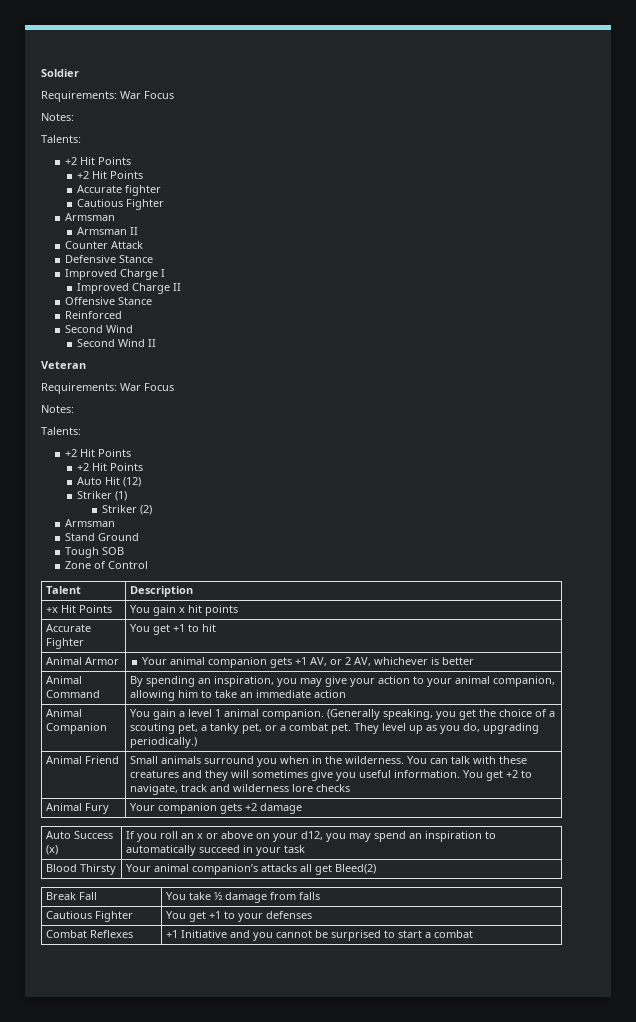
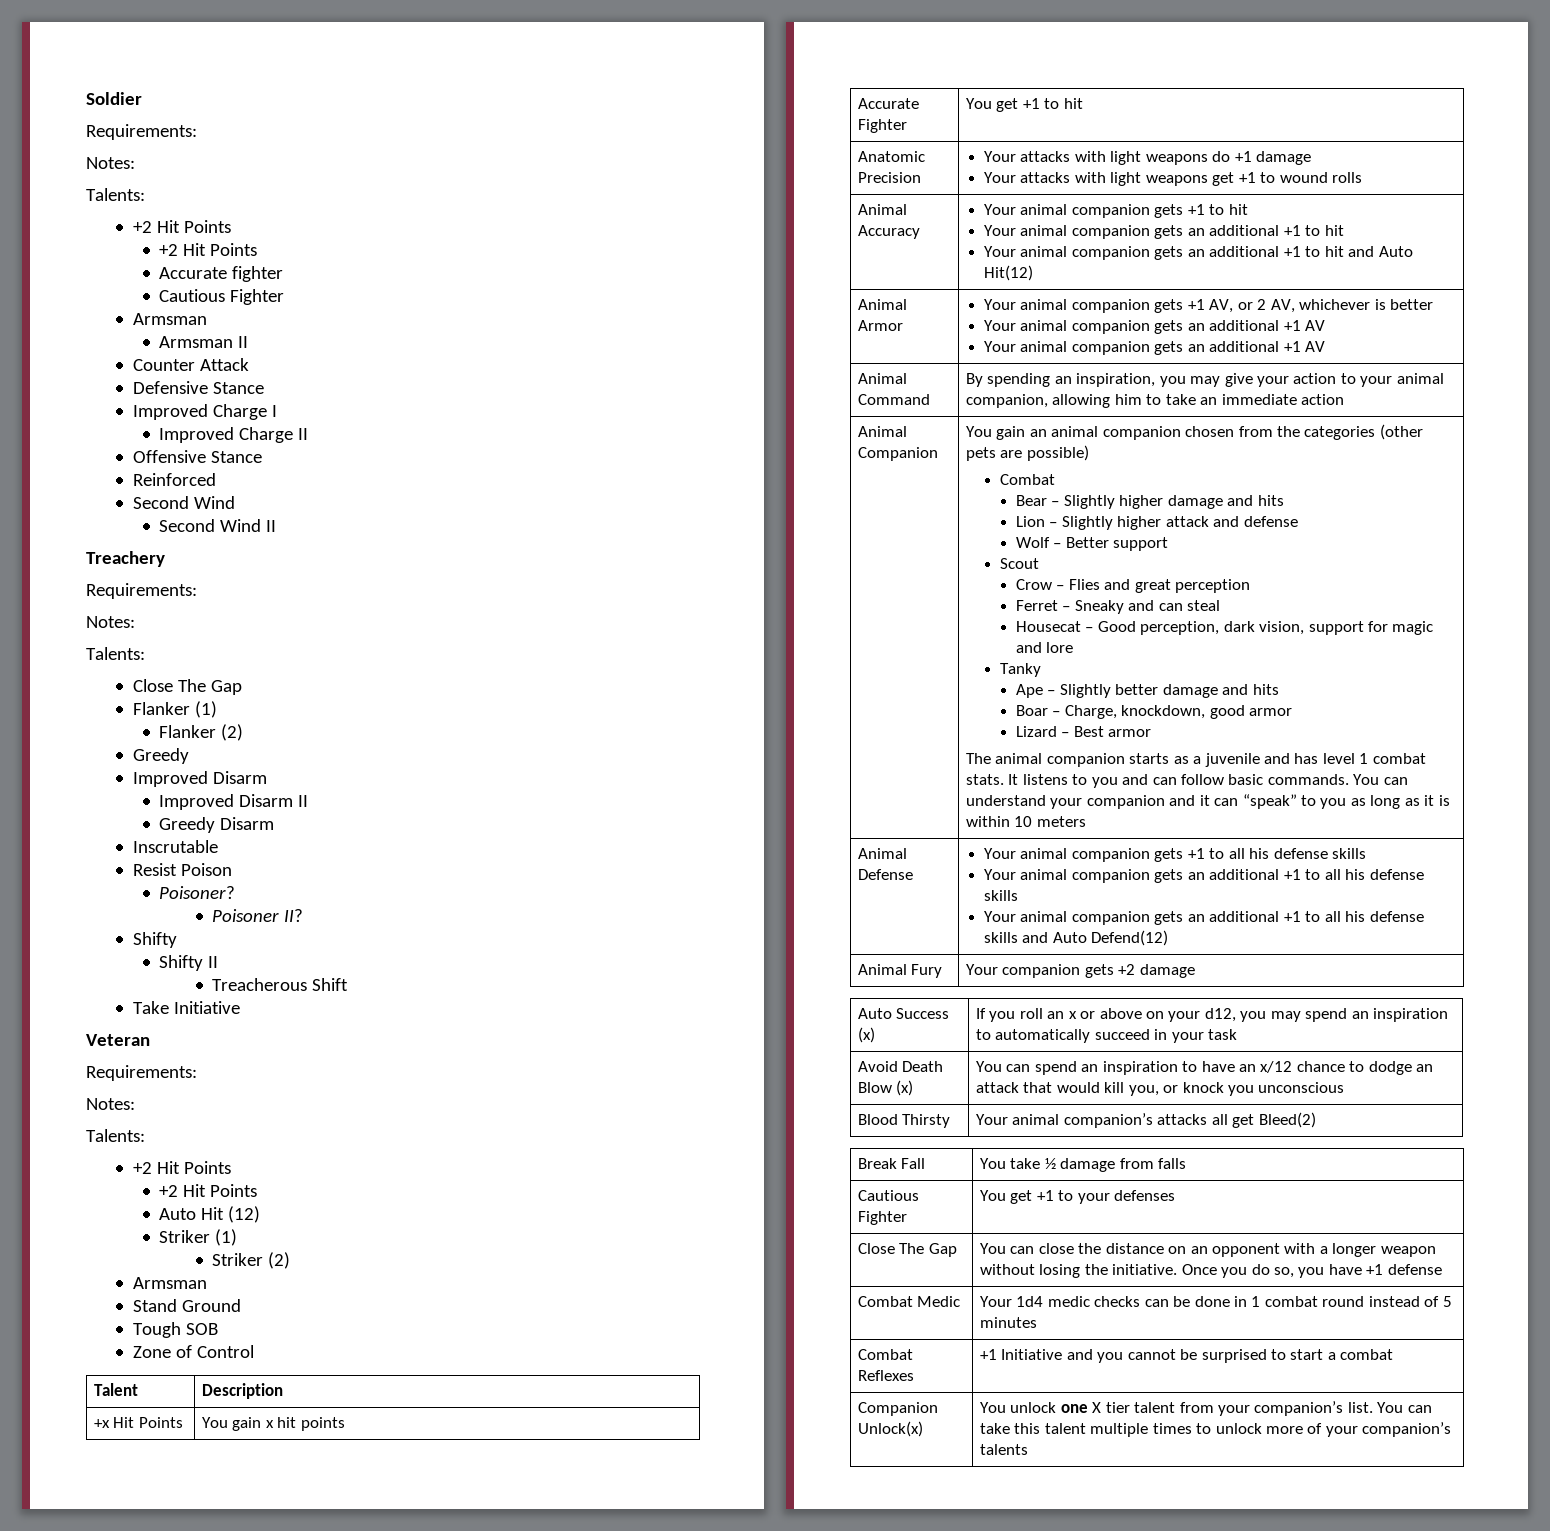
  Soldier
- Requirements: War Focus
+ Requirements:
+ Treachery
+ Requirements:
+ Notes:
+ Talents:
+ Close The Gap
+ Flanker (1)
+ Flanker (2)
+ Greedy
+ Improved Disarm
+ Improved Disarm II
+ Greedy Disarm
+ Inscrutable
+ Resist Poison
+ Poisoner?
+ Poisoner II?
+ Shifty
+ Shifty II
+ Treacherous Shift
+ Take Initiative
  Veteran
- Requirements: War Focus
+ Requirements:
+ Anatomic Precision | Your attacks with light weapons do +1 damage
+ Your attacks with light weapons get +1 to wound rolls
+ Animal Accuracy | Your animal companion gets +1 to hit
+ Your animal companion gets an additional +1 to hit
+ Your animal companion gets an additional +1 to hit and Auto Hit(12)
  Animal Armor | Your animal companion gets +1 AV, or 2 AV, whichever is better
+ Your animal companion gets an additional +1 AV
+ Your animal companion gets an additional +1 AV
- You gain a level 1 animal companion. (Generally speaking, you get the choice of a scouting pet, a tanky pet, or a combat pet. They level up as you do, upgrading periodically.)
- Animal Friend | Small animals surround you when in the wilderness. You can talk with these creatures and they will sometimes give you useful information. You get +2 to navigate, track and wilderness lore checks
+ You gain an animal companion chosen from the categories (other pets are possible)
+ Combat
+ Bear – Slightly higher damage and hits
+ Lion – Slightly higher attack and defense
+ Wolf – Better support
+ Scout
+ Crow – Flies and great perception
+ Ferret – Sneaky and can steal
+ Housecat – Good perception, dark vision, support for magic and lore
+ Tanky
+ Ape – Slightly better damage and hits
+ Boar – Charge, knockdown, good armor
+ Lizard – Best armor
+ The animal companion starts as a juvenile and has level 1 combat stats. It listens to you and can follow basic commands. You can understand your companion and it can “speak” to you as long as it is within 10 meters
+ Animal Defense | Your animal companion gets +1 to all his defense skills
+ Your animal companion gets an additional +1 to all his defense skills
+ Your animal companion gets an additional +1 to all his defense skills and Auto Defend(12)
+ Avoid Death Blow (x) | You can spend an inspiration to have an x/12 chance to dodge an attack that would kill you, or knock you unconscious
+ Close The Gap | You can close the distance on an opponent with a longer weapon without losing the initiative. Once you do so, you have +1 defense
+ Combat Medic | Your 1d4 medic checks can be done in 1 combat round instead of 5 minutes
+ Companion Unlock(x) | You unlock one X tier talent from your companion’s list. You can take this talent multiple times to unlock more of your companion’s talents

